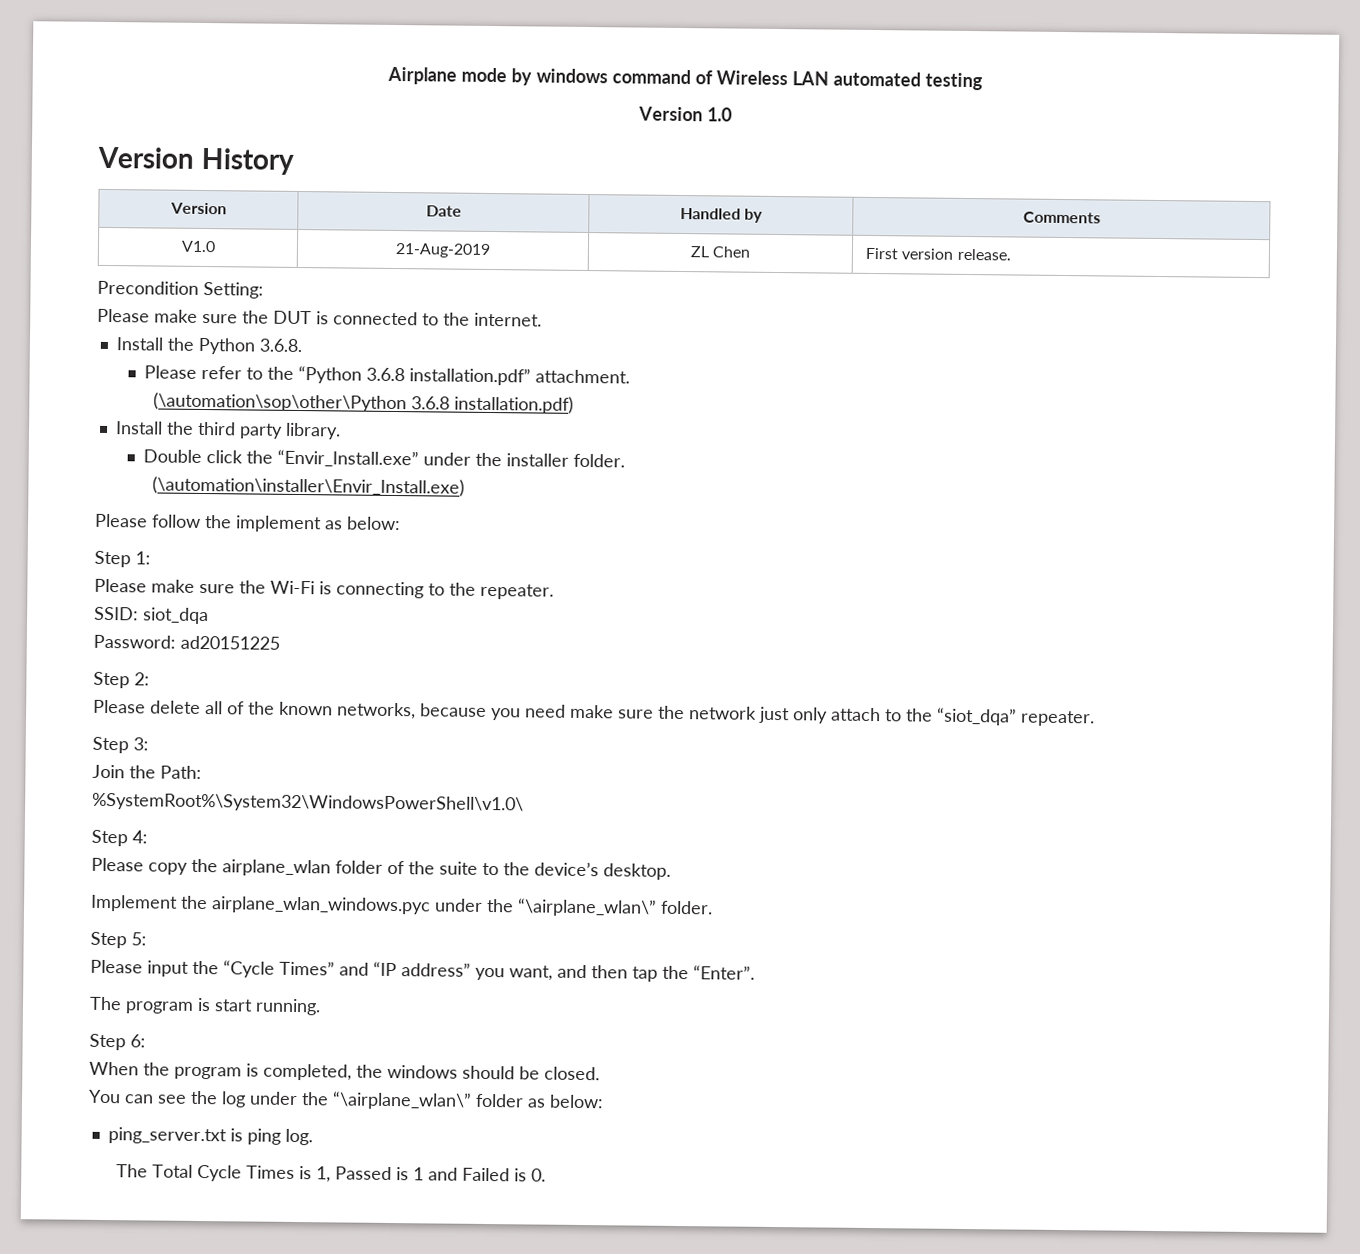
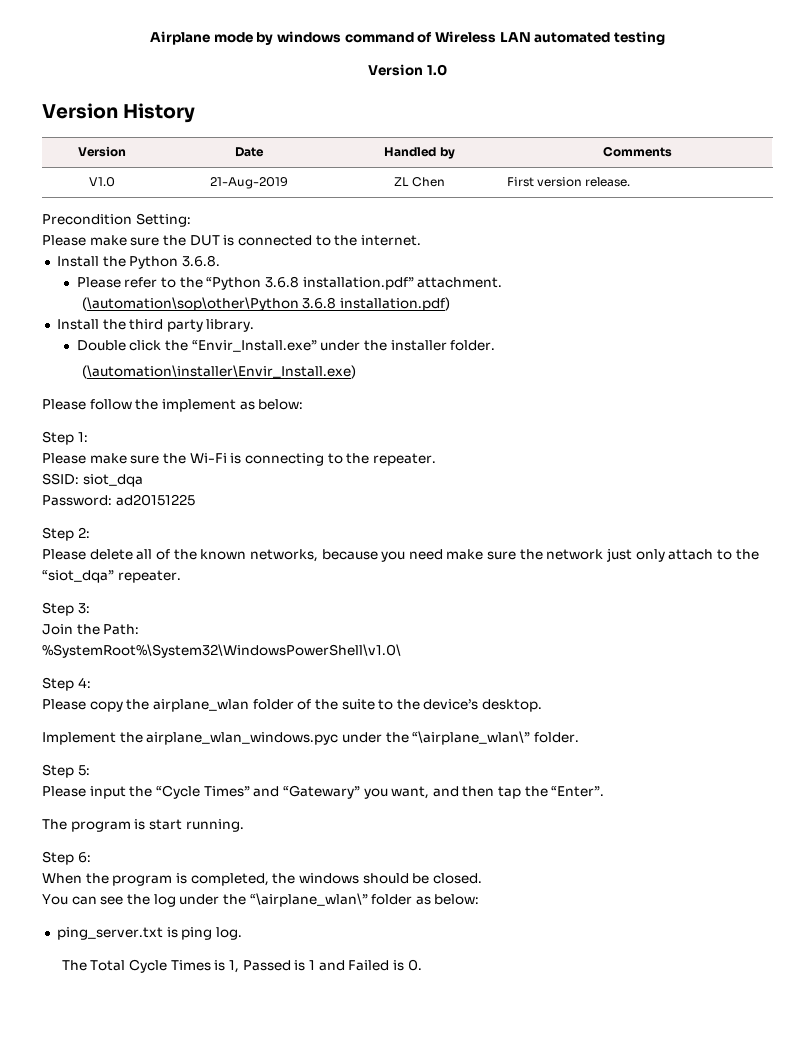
- Please input the “Cycle Times” and “IP address” you want, and then tap the “Enter”.
+ Please input the “Cycle Times” and “Gatewary” you want, and then tap the “Enter”.

